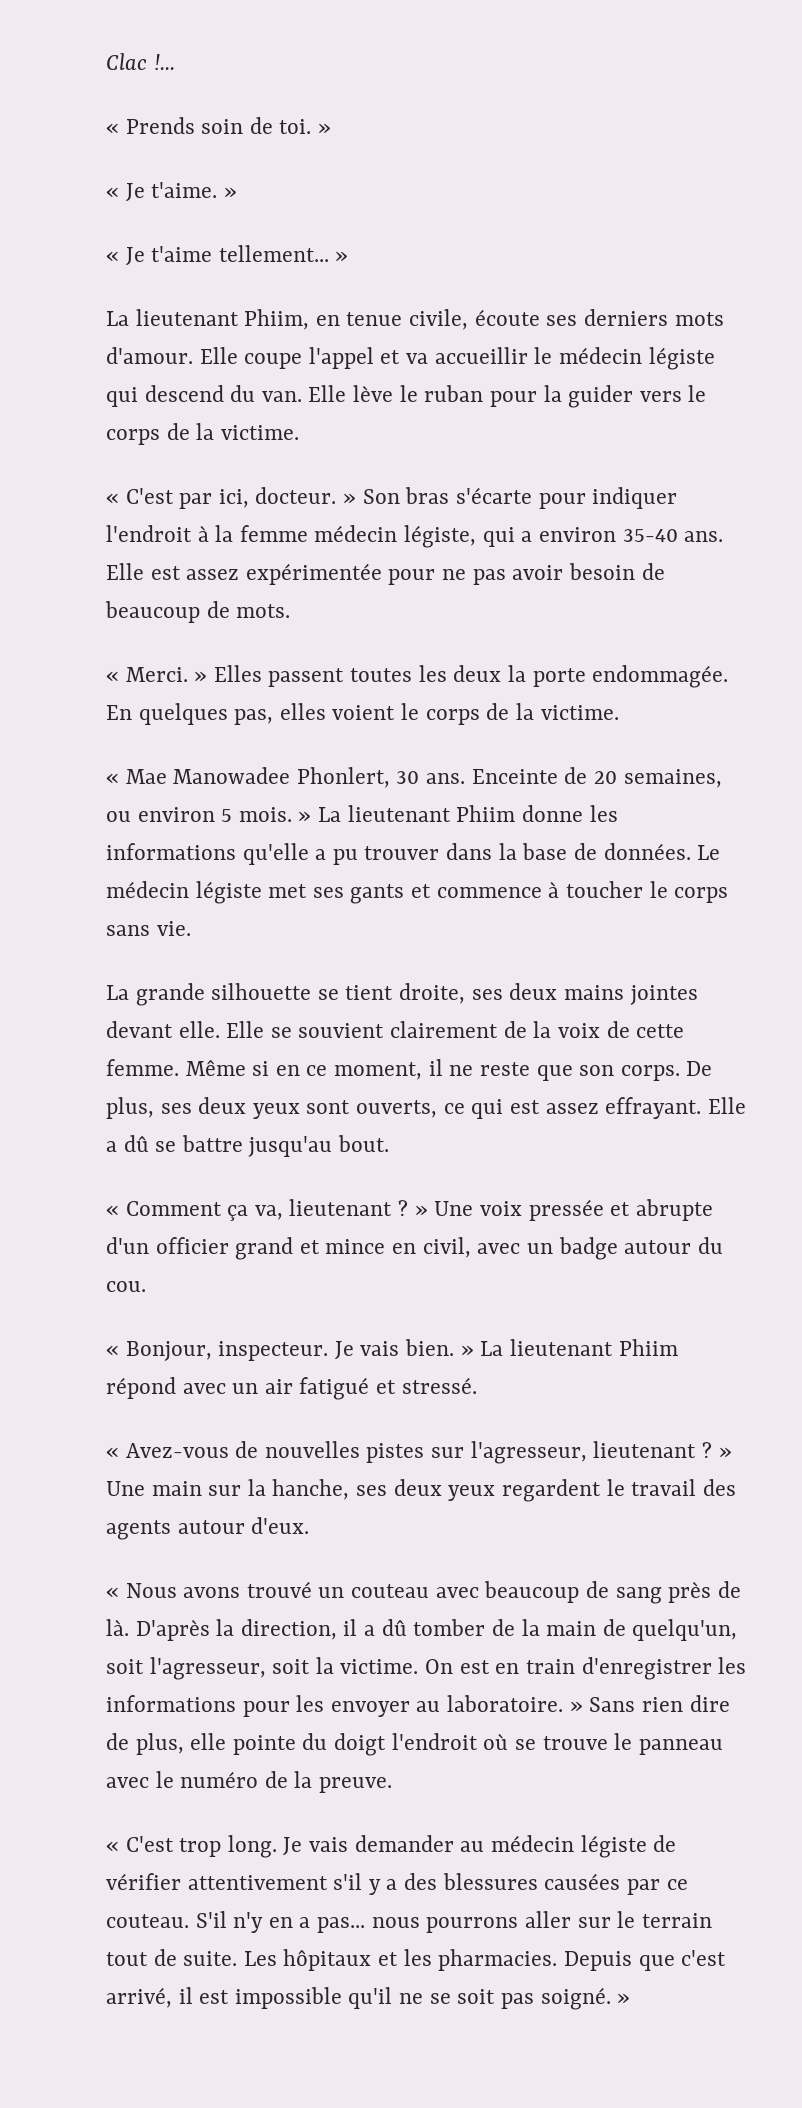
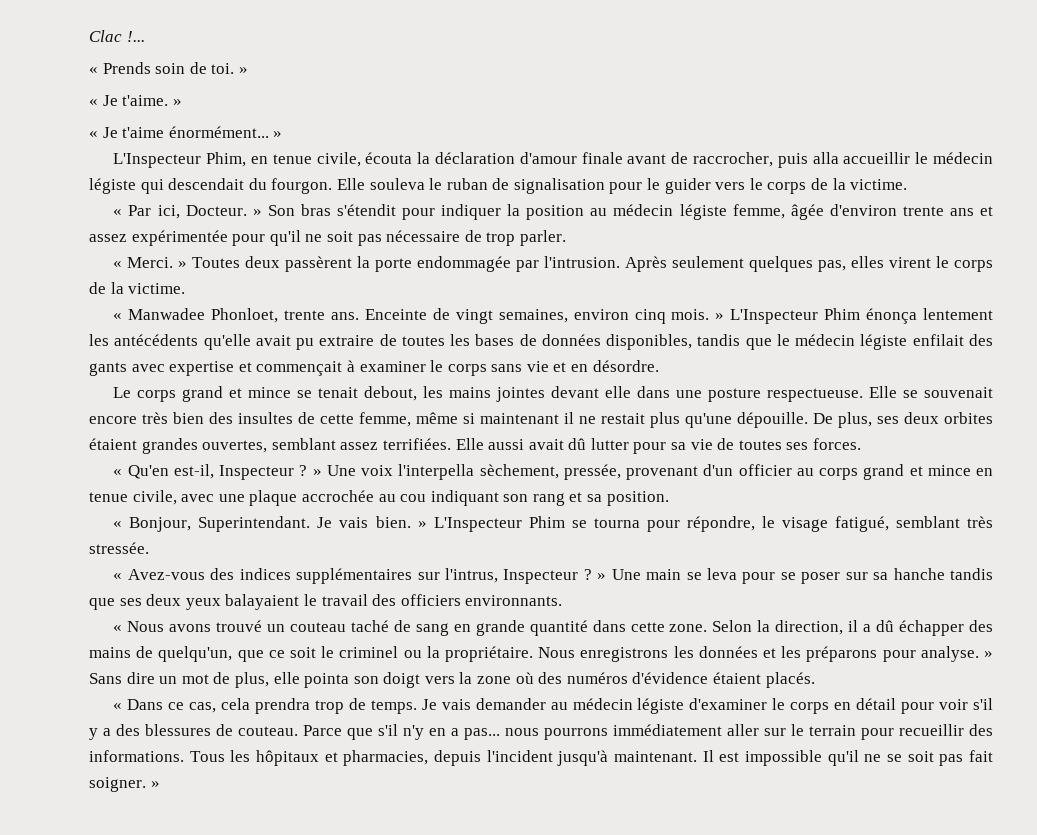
- « Je t'aime tellement... »
- La lieutenant Phiim, en tenue civile, écoute ses derniers mots d'amour. Elle coupe l'appel et va accueillir le médecin légiste qui descend du van. Elle lève le ruban pour la guider vers le corps de la victime.
+ « Je t'aime énormément... »
+ L'Inspecteur Phim, en tenue civile, écouta la déclaration d'amour finale avant de raccrocher, puis alla accueillir le médecin légiste qui descendait du fourgon. Elle souleva le ruban de signalisation pour le guider vers le corps de la victime.
- « C'est par ici, docteur. » Son bras s'écarte pour indiquer l'endroit à la femme médecin légiste, qui a environ 35-40 ans. Elle est assez expérimentée pour ne pas avoir besoin de beaucoup de mots.
- « Merci. » Elles passent toutes les deux la porte endommagée. En quelques pas, elles voient le corps de la victime.
- « Mae Manowadee Phonlert, 30 ans. Enceinte de 20 semaines, ou environ 5 mois. » La lieutenant Phiim donne les informations qu'elle a pu trouver dans la base de données. Le médecin légiste met ses gants et commence à toucher le corps sans vie.
- La grande silhouette se tient droite, ses deux mains jointes devant elle. Elle se souvient clairement de la voix de cette femme. Même si en ce moment, il ne reste que son corps. De plus, ses deux yeux sont ouverts, ce qui est assez effrayant. Elle a dû se battre jusqu'au bout.
- « Comment ça va, lieutenant ? » Une voix pressée et abrupte d'un officier grand et mince en civil, avec un badge autour du cou.
+ « Par ici, Docteur. » Son bras s'étendit pour indiquer la position au médecin légiste femme, âgée d'environ trente ans et assez expérimentée pour qu'il ne soit pas nécessaire de trop parler.
+ « Merci. » Toutes deux passèrent la porte endommagée par l'intrusion. Après seulement quelques pas, elles virent le corps de la victime.
+ « Manwadee Phonloet, trente ans. Enceinte de vingt semaines, environ cinq mois. » L'Inspecteur Phim énonça lentement les antécédents qu'elle avait pu extraire de toutes les bases de données disponibles, tandis que le médecin légiste enfilait des gants avec expertise et commençait à examiner le corps sans vie et en désordre.
+ Le corps grand et mince se tenait debout, les mains jointes devant elle dans une posture respectueuse. Elle se souvenait encore très bien des insultes de cette femme, même si maintenant il ne restait plus qu'une dépouille. De plus, ses deux orbites étaient grandes ouvertes, semblant assez terrifiées. Elle aussi avait dû lutter pour sa vie de toutes ses forces.
+ « Qu'en est-il, Inspecteur ? » Une voix l'interpella sèchement, pressée, provenant d'un officier au corps grand et mince en tenue civile, avec une plaque accrochée au cou indiquant son rang et sa position.
- « Bonjour, inspecteur.
+ « Bonjour, Superintendant.
- Je vais bien. » La lieutenant Phiim répond avec un air fatigué et stressé.
- « Avez-vous de nouvelles pistes sur l'agresseur, lieutenant ? » Une main sur la hanche, ses deux yeux regardent le travail des agents autour d'eux.
+ Je vais bien. » L'Inspecteur Phim se tourna pour répondre, le visage fatigué, semblant très stressée.
+ « Avez-vous des indices supplémentaires sur l'intrus, Inspecteur ? » Une main se leva pour se poser sur sa hanche tandis que ses deux yeux balayaient le travail des officiers environnants.
- « Nous avons trouvé un couteau avec beaucoup de sang près de là. D'après la direction, il a dû tomber de la main de quelqu'un, soit l'agresseur, soit la victime. On est en train d'enregistrer les informations pour les envoyer au laboratoire. » Sans rien dire de plus, elle pointe du doigt l'endroit où se trouve le panneau avec le numéro de la preuve.
- « C'est trop long.
+ « Nous avons trouvé un couteau taché de sang en grande quantité dans cette zone. Selon la direction, il a dû échapper des mains de quelqu'un, que ce soit le criminel ou la propriétaire. Nous enregistrons les données et les préparons pour analyse. » Sans dire un mot de plus, elle pointa son doigt vers la zone où des numéros d'évidence étaient placés.
+ « Dans ce cas, cela prendra trop de temps.
- Je vais demander au médecin légiste de vérifier attentivement s'il y a des blessures causées par ce couteau. S'il n'y en a pas... nous pourrons aller sur le terrain tout de suite. Les hôpitaux et les pharmacies. Depuis que c'est arrivé, il est impossible qu'il ne se soit pas soigné. »
+ Je vais demander au médecin légiste d'examiner le corps en détail pour voir s'il y a des blessures de couteau. Parce que s'il n'y en a pas... nous pourrons immédiatement aller sur le terrain pour recueillir des informations. Tous les hôpitaux et pharmacies, depuis l'incident jusqu'à maintenant. Il est impossible qu'il ne se soit pas fait soigner. »

